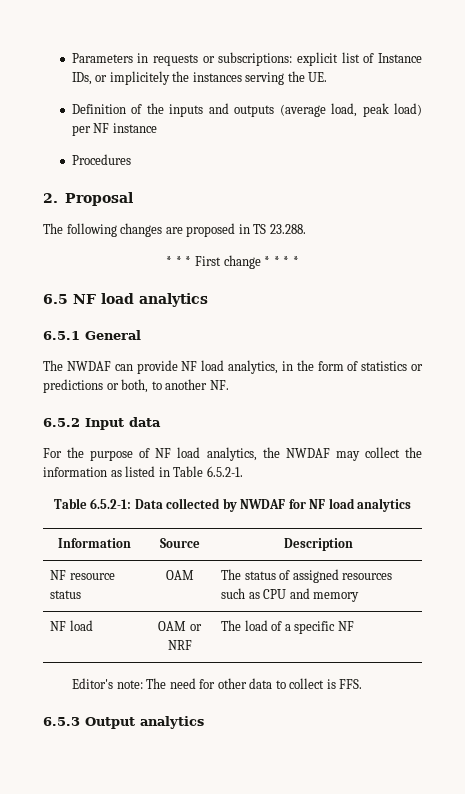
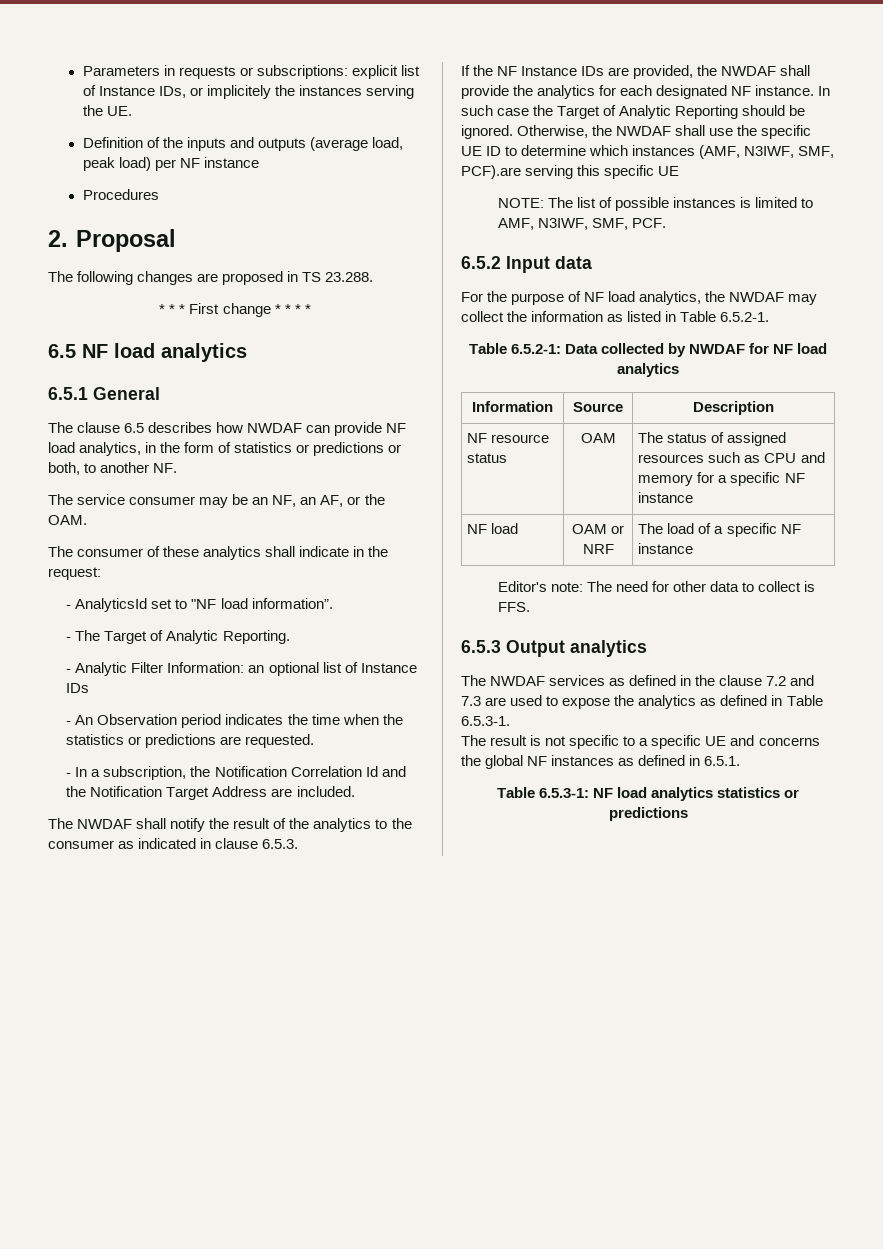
- The NWDAF can provide NF load analytics, in the form of statistics or predictions or both, to another NF.
+ The clause 6.5 describes how NWDAF can provide NF load analytics, in the form of statistics or predictions or both, to another NF.
+ The service consumer may be an NF, an AF, or the OAM.
+ The consumer of these analytics shall indicate in the request:
+ - AnalyticsId set to "NF load information”.
+ - The Target of Analytic Reporting.
+ - Analytic Filter Information: an optional list of Instance IDs
+ - An Observation period indicates the time when the statistics or predictions are requested.
+ - In a subscription, the Notification Correlation Id and the Notification Target Address are included.
+ The NWDAF shall notify the result of the analytics to the consumer as indicated in clause 6.5.3.
+ If the NF Instance IDs are provided, the NWDAF shall provide the analytics for each designated NF instance. In such case the Target of Analytic Reporting should be ignored. Otherwise, the NWDAF shall use the specific UE ID to determine which instances (AMF, N3IWF, SMF, PCF).are serving this specific UE
+ NOTE: The list of possible instances is limited to AMF, N3IWF, SMF, PCF.
- NF resource status | OAM | The status of assigned resources such as CPU and memory
+ NF resource status | OAM | The status of assigned resources such as CPU and memory for a specific NF instance
- NF load | OAM or NRF | The load of a specific NF
+ NF load | OAM or NRF | The load of a specific NF instance
+ The NWDAF services as defined in the clause 7.2 and 7.3 are used to expose the analytics as defined in Table 6.5.3-1.
+ The result is not specific to a specific UE and concerns the global NF instances as defined in 6.5.1.
+ Table 6.5.3-1: NF load analytics statistics or predictions

